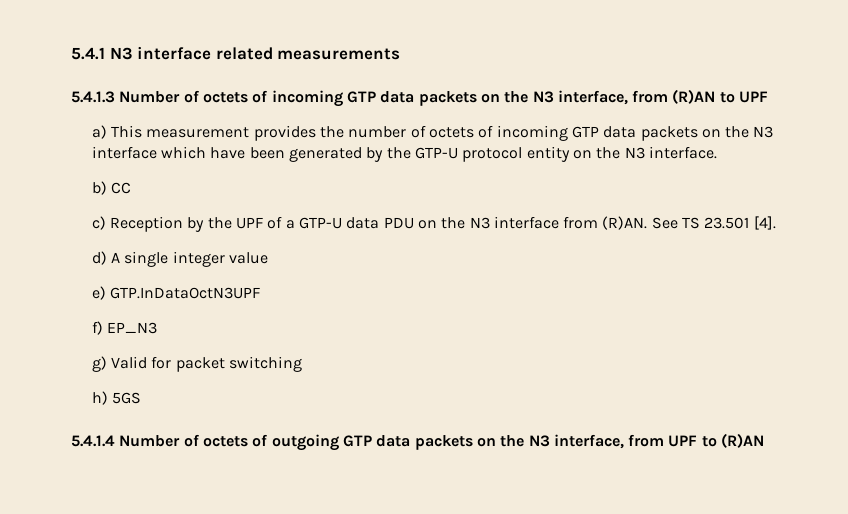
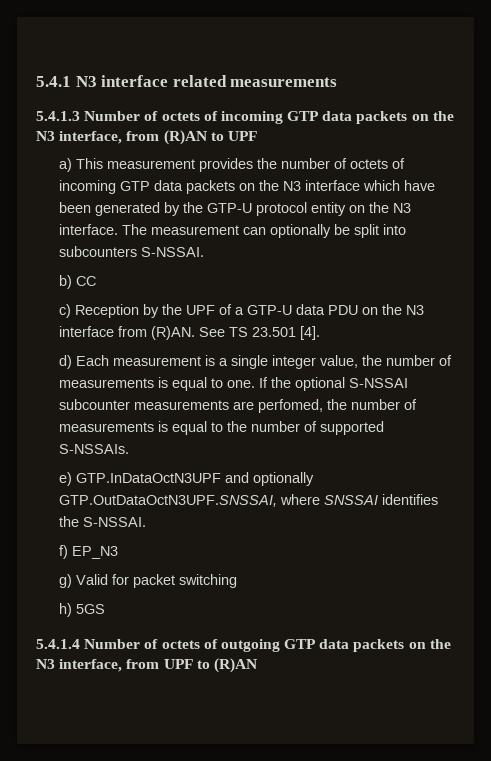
+ The measurement can optionally be split into subcounters S-NSSAI.
- d) A single integer value
- e) GTP.InDataOctN3UPF
+ d) Each measurement is a single integer value, the number of measurements is equal to one. If the optional S-NSSAI subcounter measurements are perfomed, the number of measurements is equal to the number of supported S-NSSAIs.
+ e) GTP.InDataOctN3UPF and optionally GTP.OutDataOctN3UPF.SNSSAI, where SNSSAI identifies the S-NSSAI.

